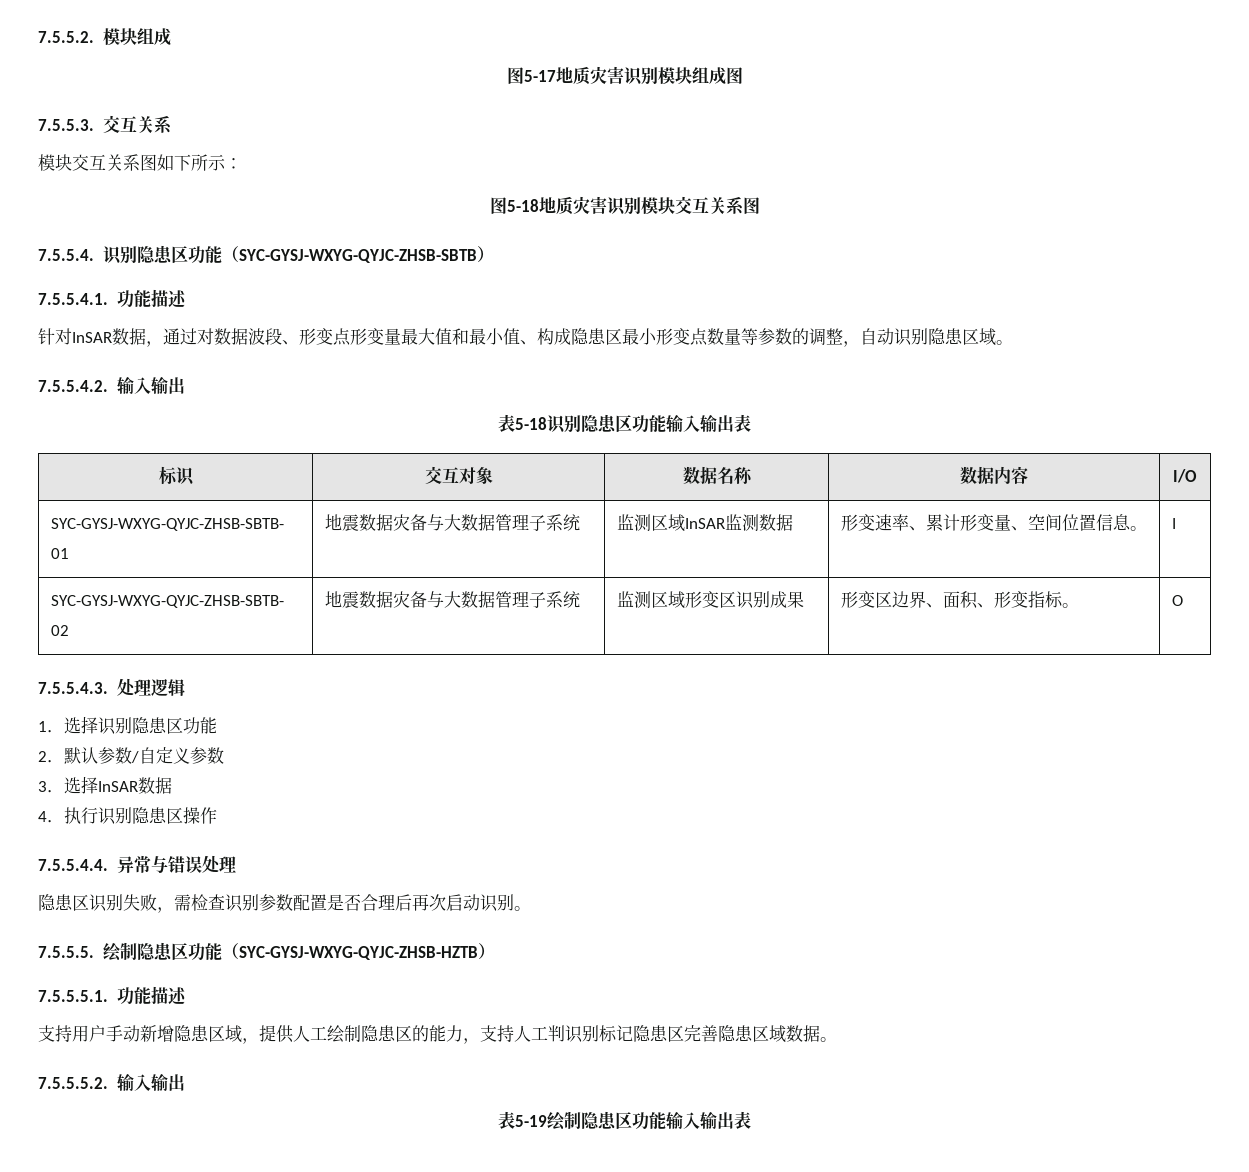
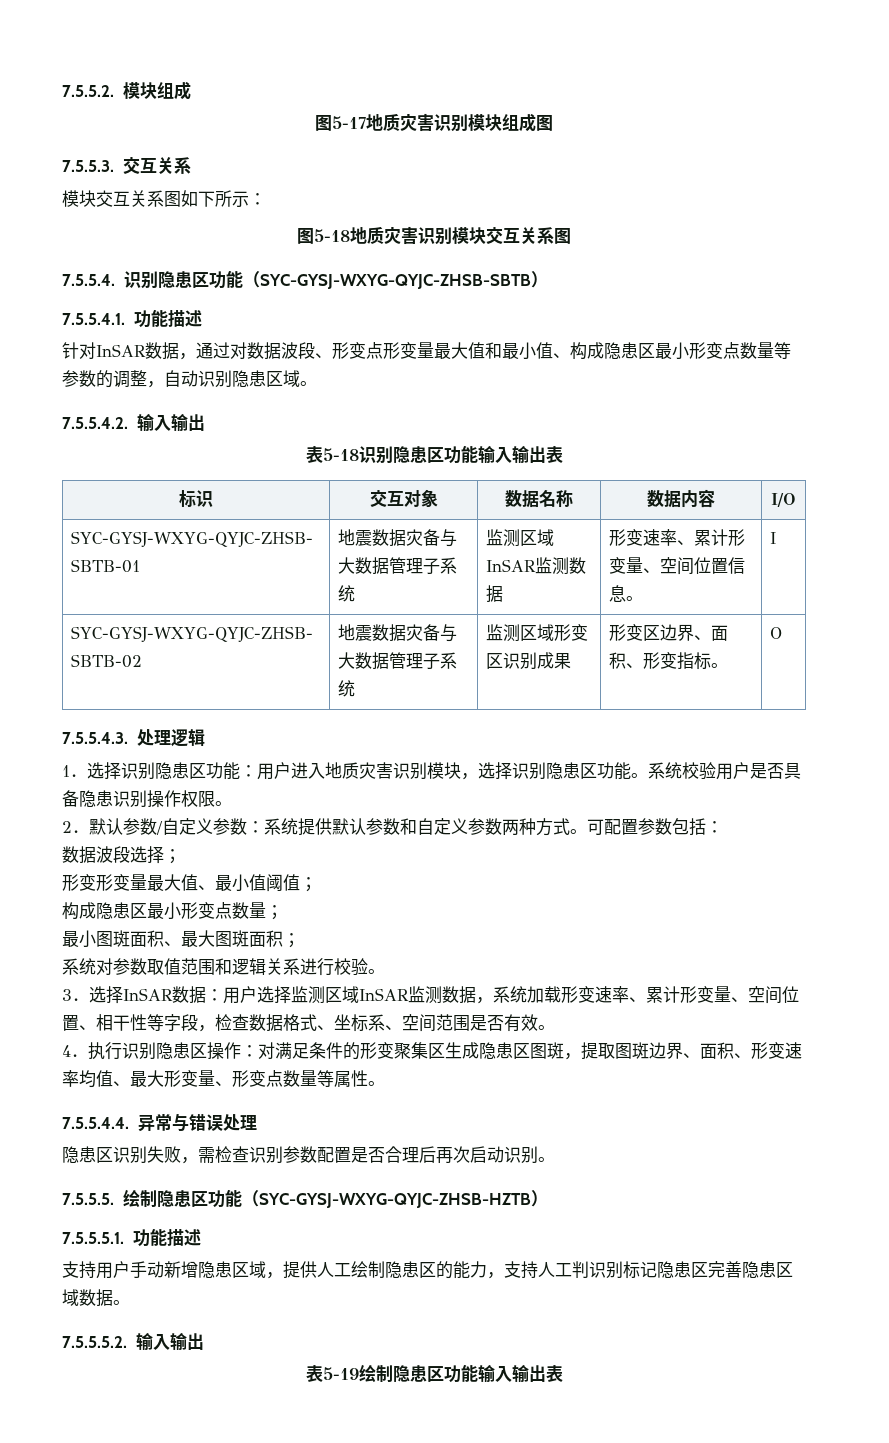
- 1．选择识别隐患区功能
+ 1．选择识别隐患区功能：用户进入地质灾害识别模块，选择识别隐患区功能。系统校验用户是否具备隐患识别操作权限。
- 2．默认参数/自定义参数
+ 2．默认参数/自定义参数：系统提供默认参数和自定义参数两种方式。可配置参数包括：
+ 数据波段选择；
+ 形变形变量最大值、最小值阈值；
+ 构成隐患区最小形变点数量；
+ 最小图斑面积、最大图斑面积；
+ 系统对参数取值范围和逻辑关系进行校验。
- 3．选择InSAR数据
+ 3．选择InSAR数据：用户选择监测区域InSAR监测数据，系统加载形变速率、累计形变量、空间位置、相干性等字段，检查数据格式、坐标系、空间范围是否有效。
- 4．执行识别隐患区操作
+ 4．执行识别隐患区操作：对满足条件的形变聚集区生成隐患区图斑，提取图斑边界、面积、形变速率均值、最大形变量、形变点数量等属性。

